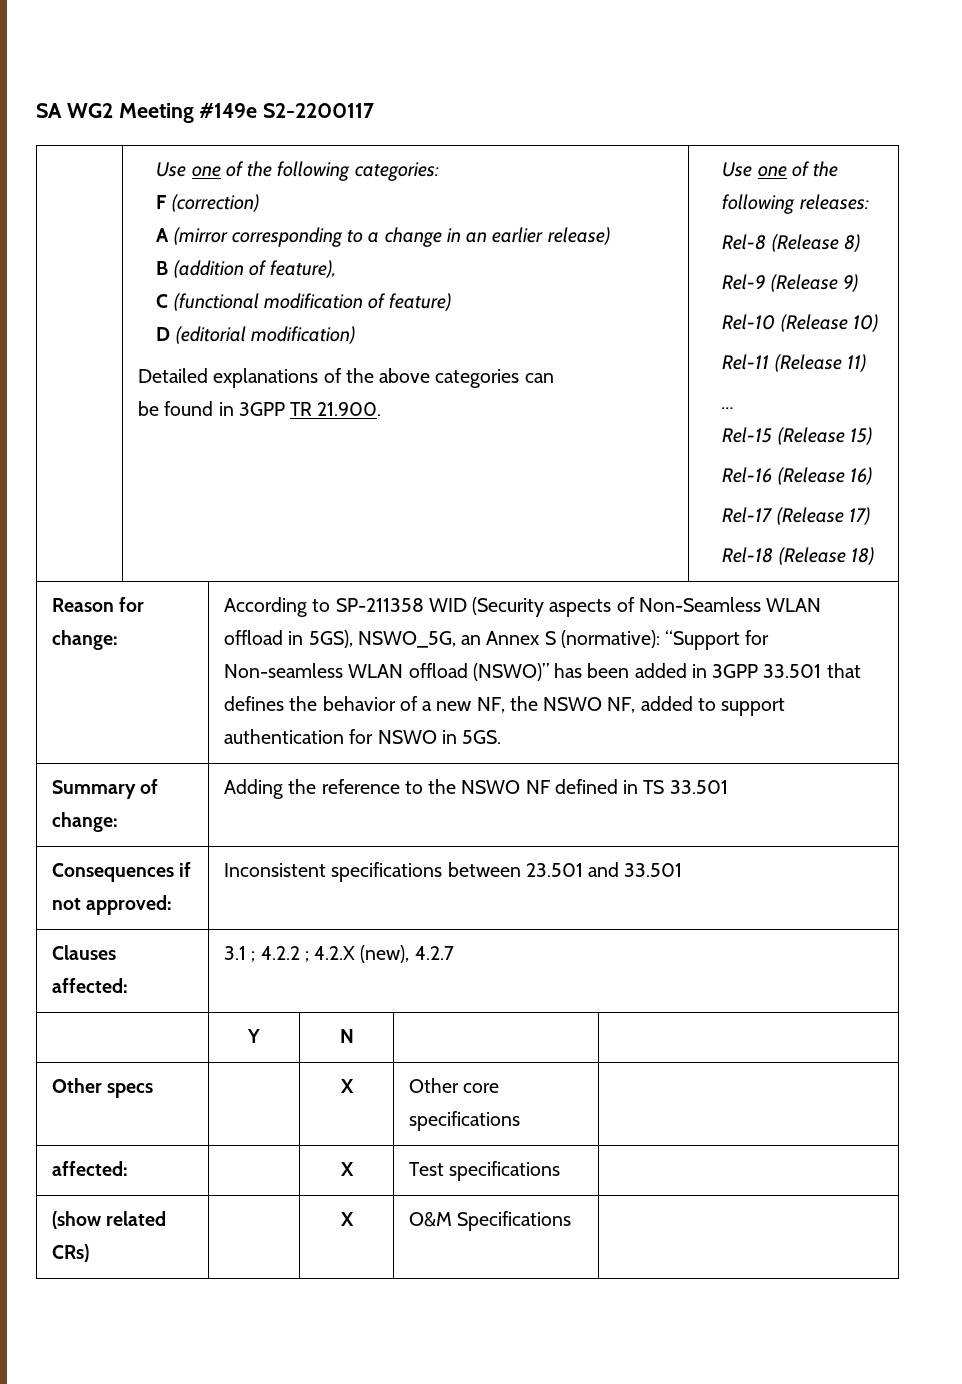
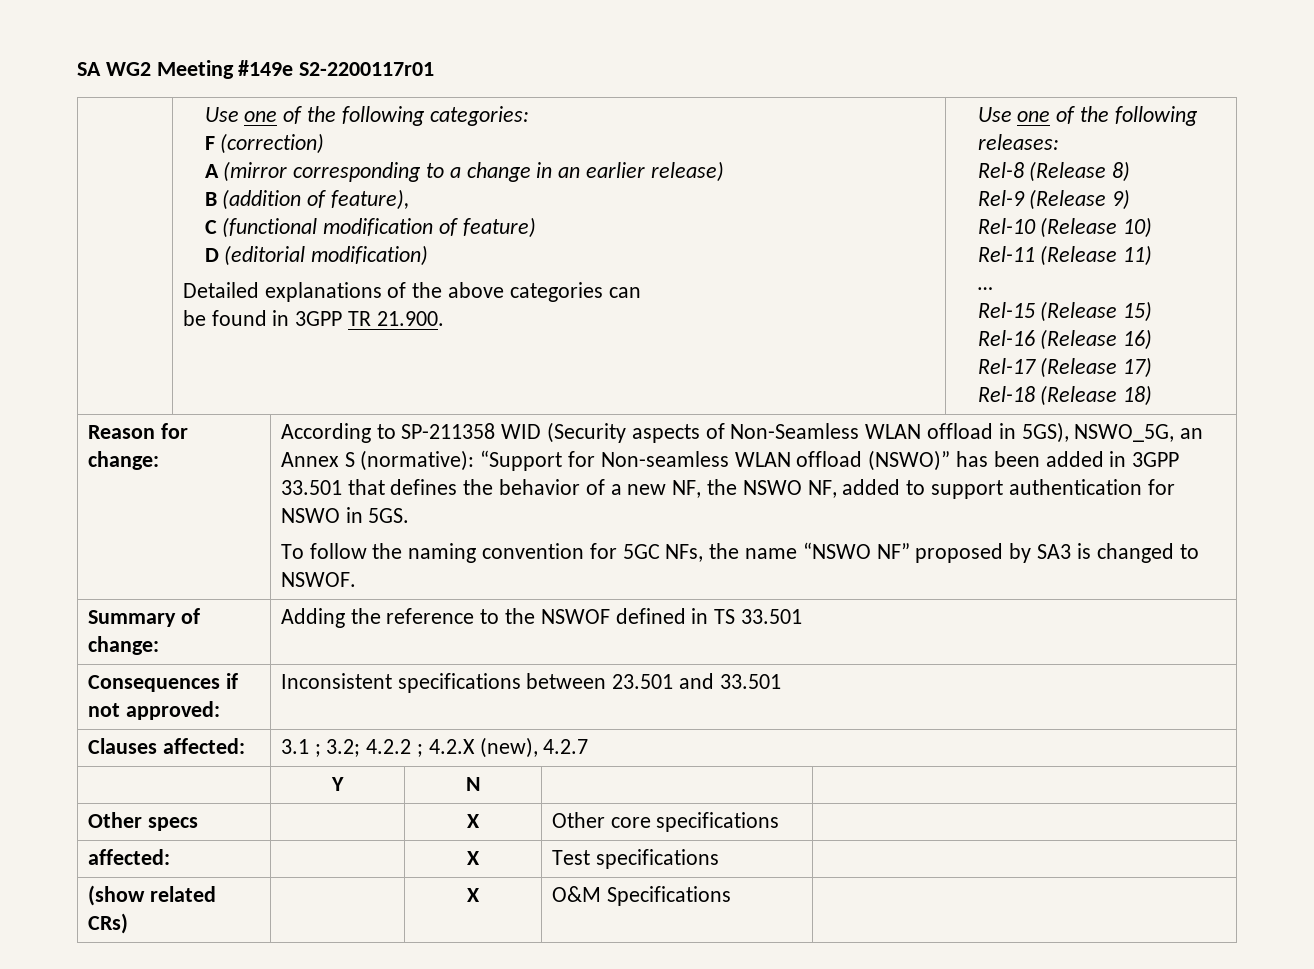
- SA WG2 Meeting #149e S2-2200117
+ SA WG2 Meeting #149e S2-2200117r01
+ To follow the naming convention for 5GC NFs, the name “NSWO NF” proposed by SA3 is changed to NSWOF.
- Summary of change: | Adding the reference to the NSWO NF defined in TS 33.501
+ Summary of change: | Adding the reference to the NSWOF defined in TS 33.501
- Clauses affected: | 3.1 ; 4.2.2 ; 4.2.X (new), 4.2.7
+ Clauses affected: | 3.1 ; 3.2; 4.2.2 ; 4.2.X (new), 4.2.7

